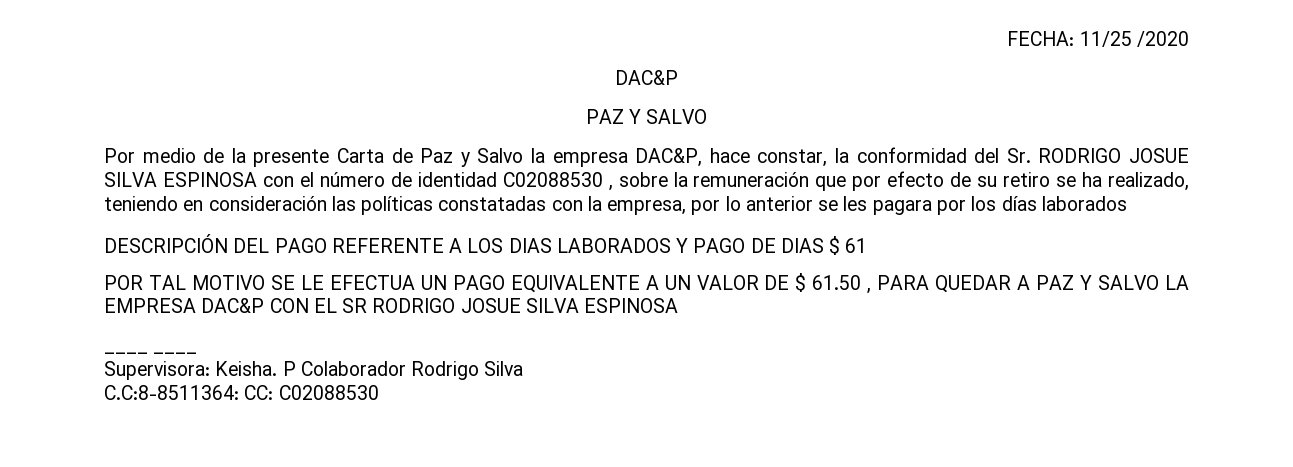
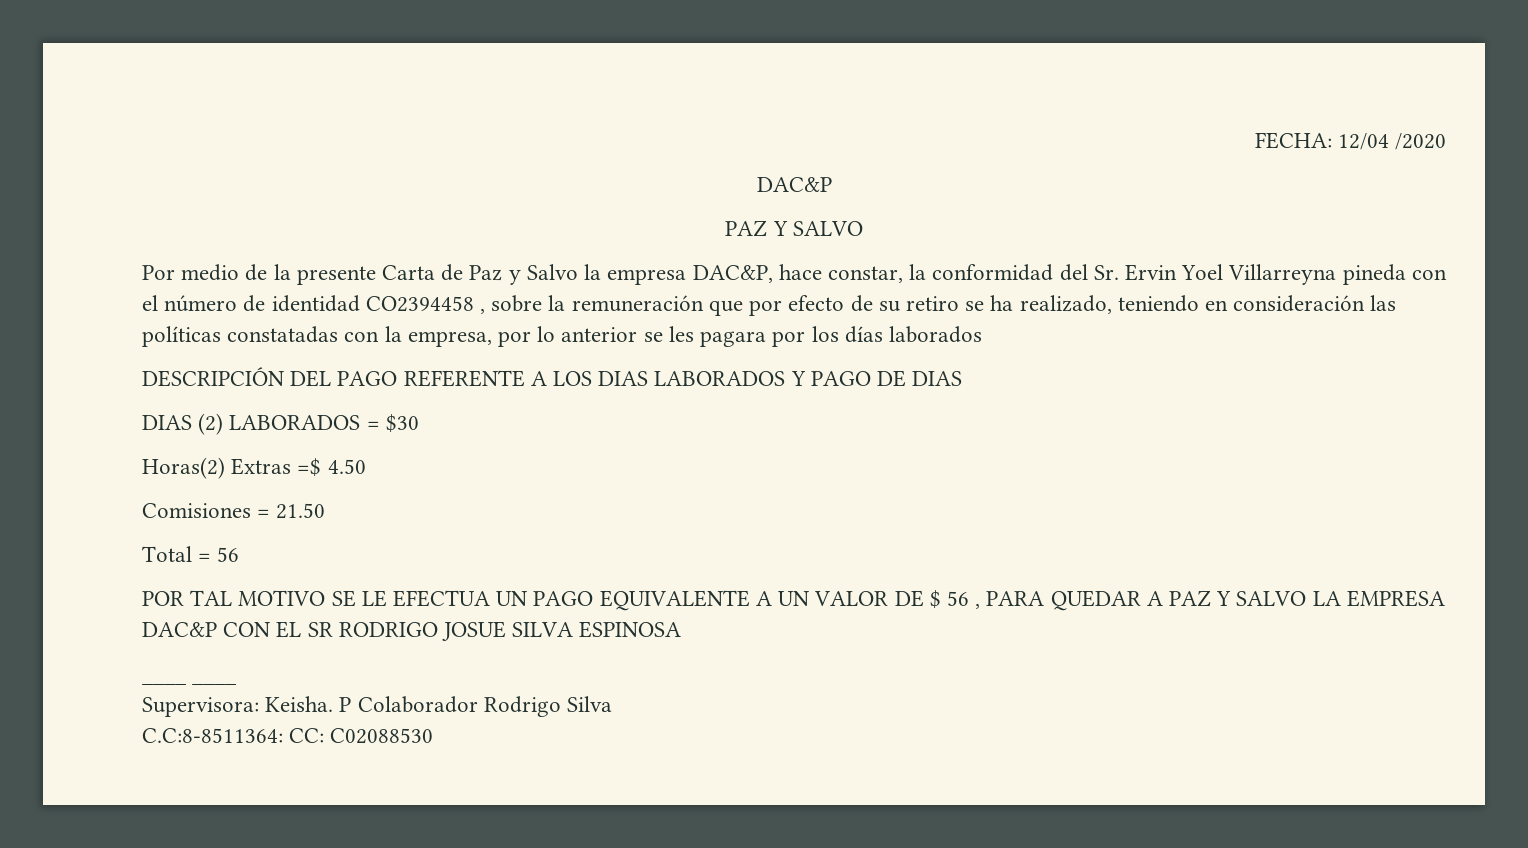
- FECHA: 11/25 /2020
+ FECHA: 12/04 /2020
- Por medio de la presente Carta de Paz y Salvo la empresa DAC&P, hace constar, la conformidad del Sr. RODRIGO JOSUE SILVA ESPINOSA con el número de identidad C02088530 , sobre la remuneración que por efecto de su retiro se ha realizado, teniendo en consideración las políticas constatadas con la empresa, por lo anterior se les pagara por los días laborados
+ Por medio de la presente Carta de Paz y Salvo la empresa DAC&P, hace constar, la conformidad del Sr. Ervin Yoel Villarreyna pineda con el número de identidad CO2394458 , sobre la remuneración que por efecto de su retiro se ha realizado, teniendo en consideración las políticas constatadas con la empresa, por lo anterior se les pagara por los días laborados
- DESCRIPCIÓN DEL PAGO REFERENTE A LOS DIAS LABORADOS Y PAGO DE DIAS $ 61
+ DESCRIPCIÓN DEL PAGO REFERENTE A LOS DIAS LABORADOS Y PAGO DE DIAS
+ DIAS (2) LABORADOS = $30
+ Horas(2) Extras =$ 4.50
+ Comisiones = 21.50
+ Total = 56
- POR TAL MOTIVO SE LE EFECTUA UN PAGO EQUIVALENTE A UN VALOR DE $ 61.50 , PARA QUEDAR A PAZ Y SALVO LA EMPRESA DAC&P CON EL SR RODRIGO JOSUE SILVA ESPINOSA
+ POR TAL MOTIVO SE LE EFECTUA UN PAGO EQUIVALENTE A UN VALOR DE $ 56 , PARA QUEDAR A PAZ Y SALVO LA EMPRESA DAC&P CON EL SR RODRIGO JOSUE SILVA ESPINOSA

